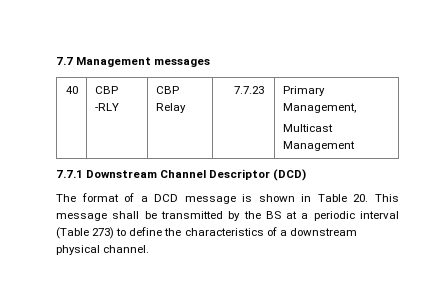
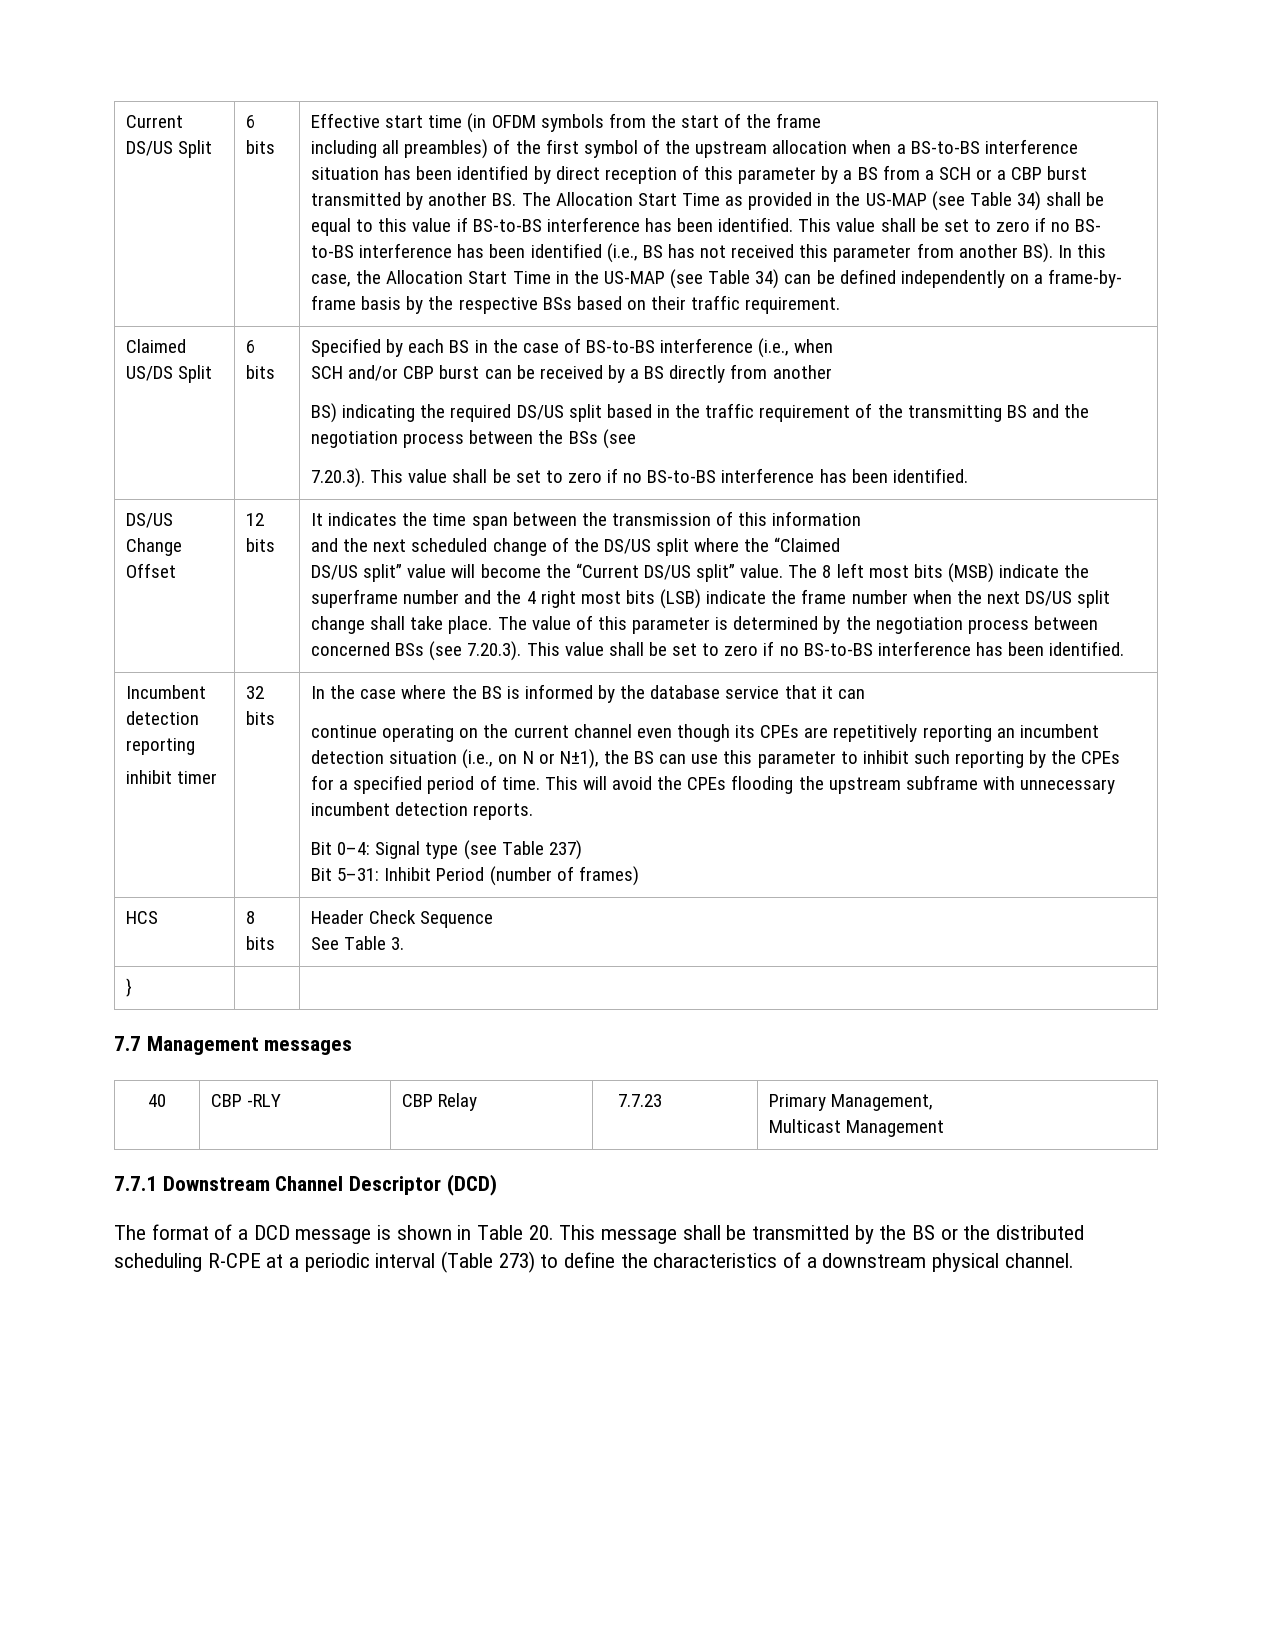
+ Current DS/US Split | 6 bits | Effective start time (in OFDM symbols from the start of the frame
+ including all preambles) of the first symbol of the upstream allocation when a BS-to-BS interference situation has been identified by direct reception of this parameter by a BS from a SCH or a CBP burst transmitted by another BS. The Allocation Start Time as provided in the US-MAP (see Table 34) shall be equal to this value if BS-to-BS interference has been identified. This value shall be set to zero if no BS- to-BS interference has been identified (i.e., BS has not received this parameter from another BS). In this case, the Allocation Start Time in the US-MAP (see Table 34) can be defined independently on a frame-by- frame basis by the respective BSs based on their traffic requirement.
+ Claimed US/DS Split | 6 bits | Specified by each BS in the case of BS-to-BS interference (i.e., when
+ SCH and/or CBP burst can be received by a BS directly from another
+ BS) indicating the required DS/US split based in the traffic requirement of the transmitting BS and the negotiation process between the BSs (see
+ 7.20.3). This value shall be set to zero if no BS-to-BS interference has been identified.
+ DS/US Change Offset | 12 bits | It indicates the time span between the transmission of this information
+ and the next scheduled change of the DS/US split where the “Claimed
+ DS/US split” value will become the “Current DS/US split” value. The 8 left most bits (MSB) indicate the superframe number and the 4 right most bits (LSB) indicate the frame number when the next DS/US split change shall take place. The value of this parameter is determined by the negotiation process between concerned BSs (see 7.20.3). This value shall be set to zero if no BS-to-BS interference has been identified.
+ Incumbent detection reporting
+ inhibit timer | 32 bits | In the case where the BS is informed by the database service that it can
+ continue operating on the current channel even though its CPEs are repetitively reporting an incumbent detection situation (i.e., on N or N±1), the BS can use this parameter to inhibit such reporting by the CPEs for a specified period of time. This will avoid the CPEs flooding the upstream subframe with unnecessary incumbent detection reports.
+ Bit 0–4: Signal type (see Table 237)
+ Bit 5–31: Inhibit Period (number of frames)
+ HCS | 8 bits | Header Check Sequence
+ See Table 3.
+ } | |
- The format of a DCD message is shown in Table 20. This message shall be transmitted by the BS at a periodic interval (Table 273) to define the characteristics of a downstream physical channel.
+ The format of a DCD message is shown in Table 20. This message shall be transmitted by the BS or the distributed scheduling R-CPE at a periodic interval (Table 273) to define the characteristics of a downstream physical channel.

